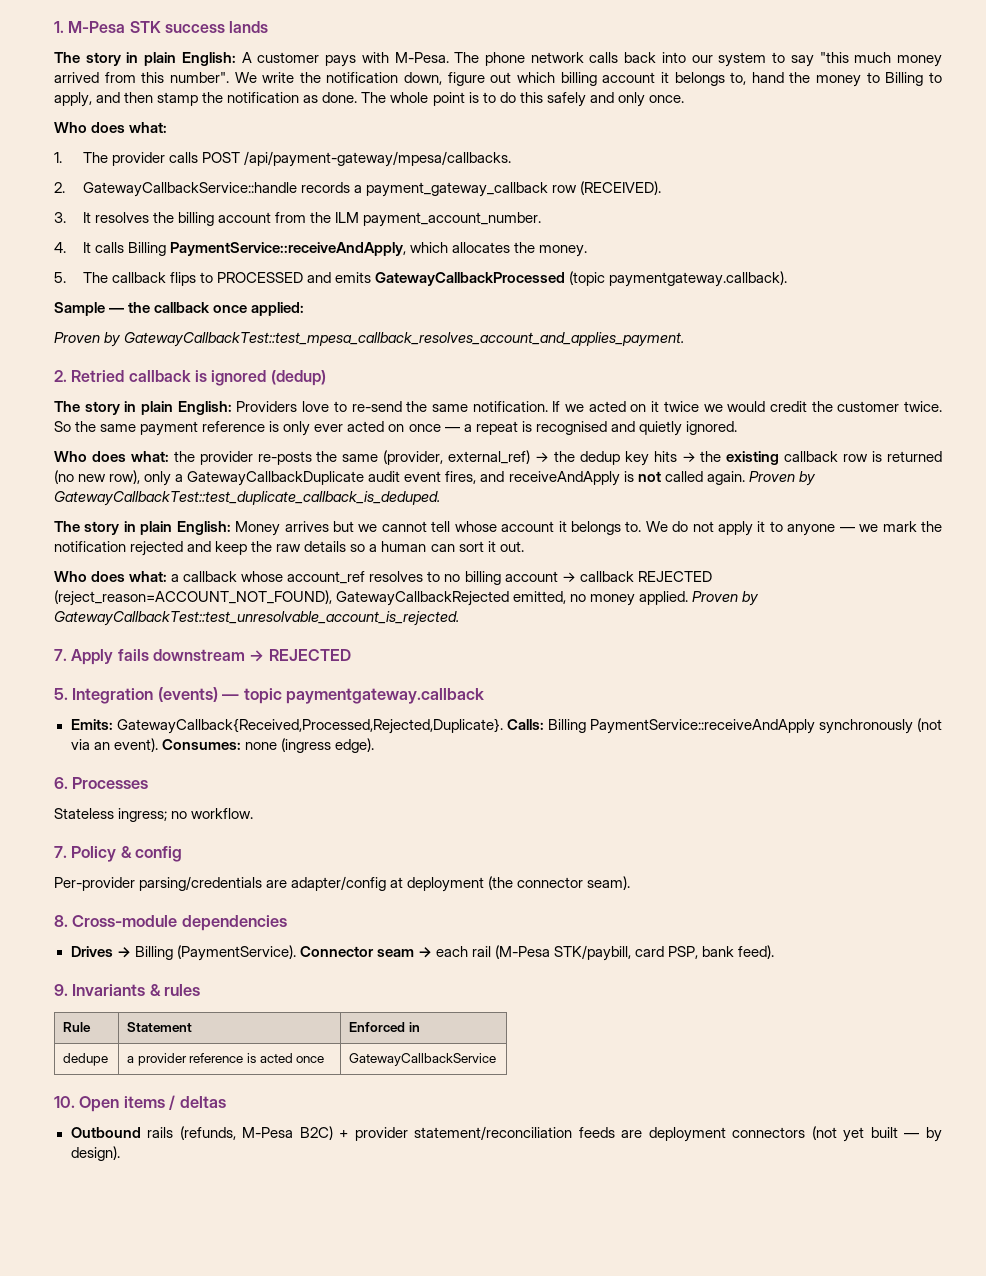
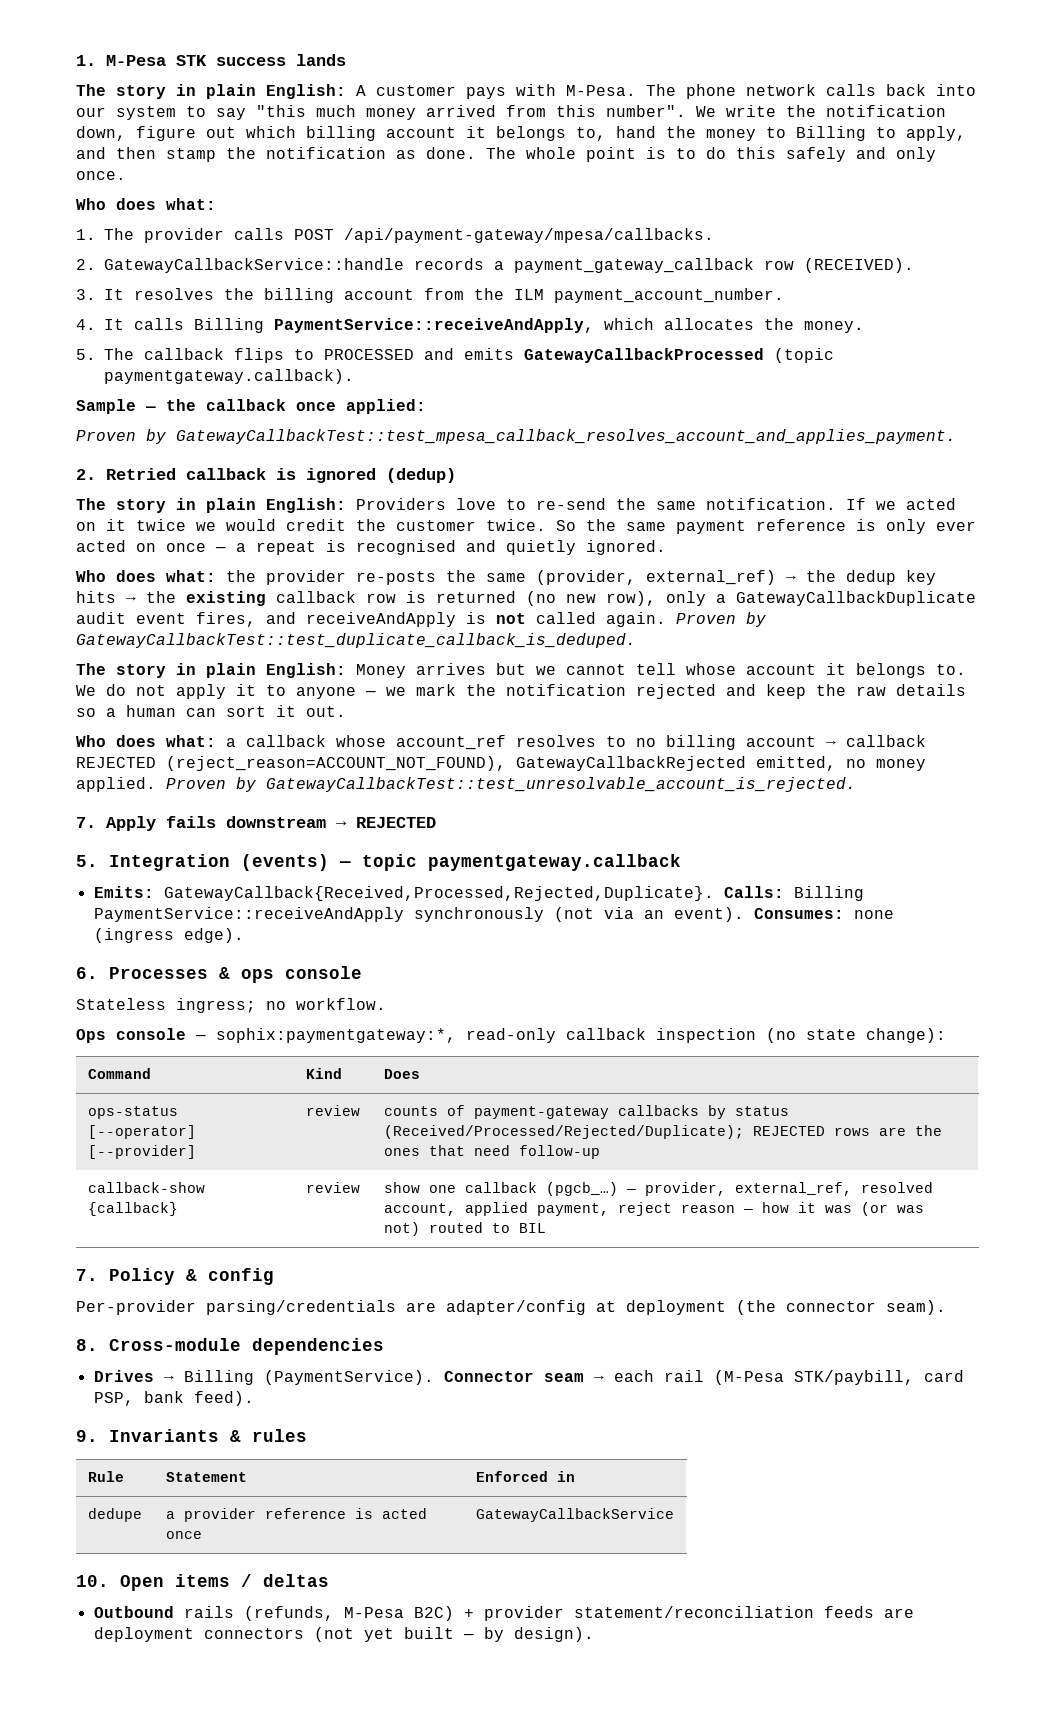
- 6. Processes
+ 6. Processes & ops console
+ Ops console — sophix:paymentgateway:*, read-only callback inspection (no state change):
+ Command | Kind | Does
+ ops-status [--operator] [--provider] | review | counts of payment-gateway callbacks by status (Received/Processed/Rejected/Duplicate); REJECTED rows are the ones that need follow-up
+ callback-show {callback} | review | show one callback (pgcb_…) — provider, external_ref, resolved account, applied payment, reject reason — how it was (or was not) routed to BIL

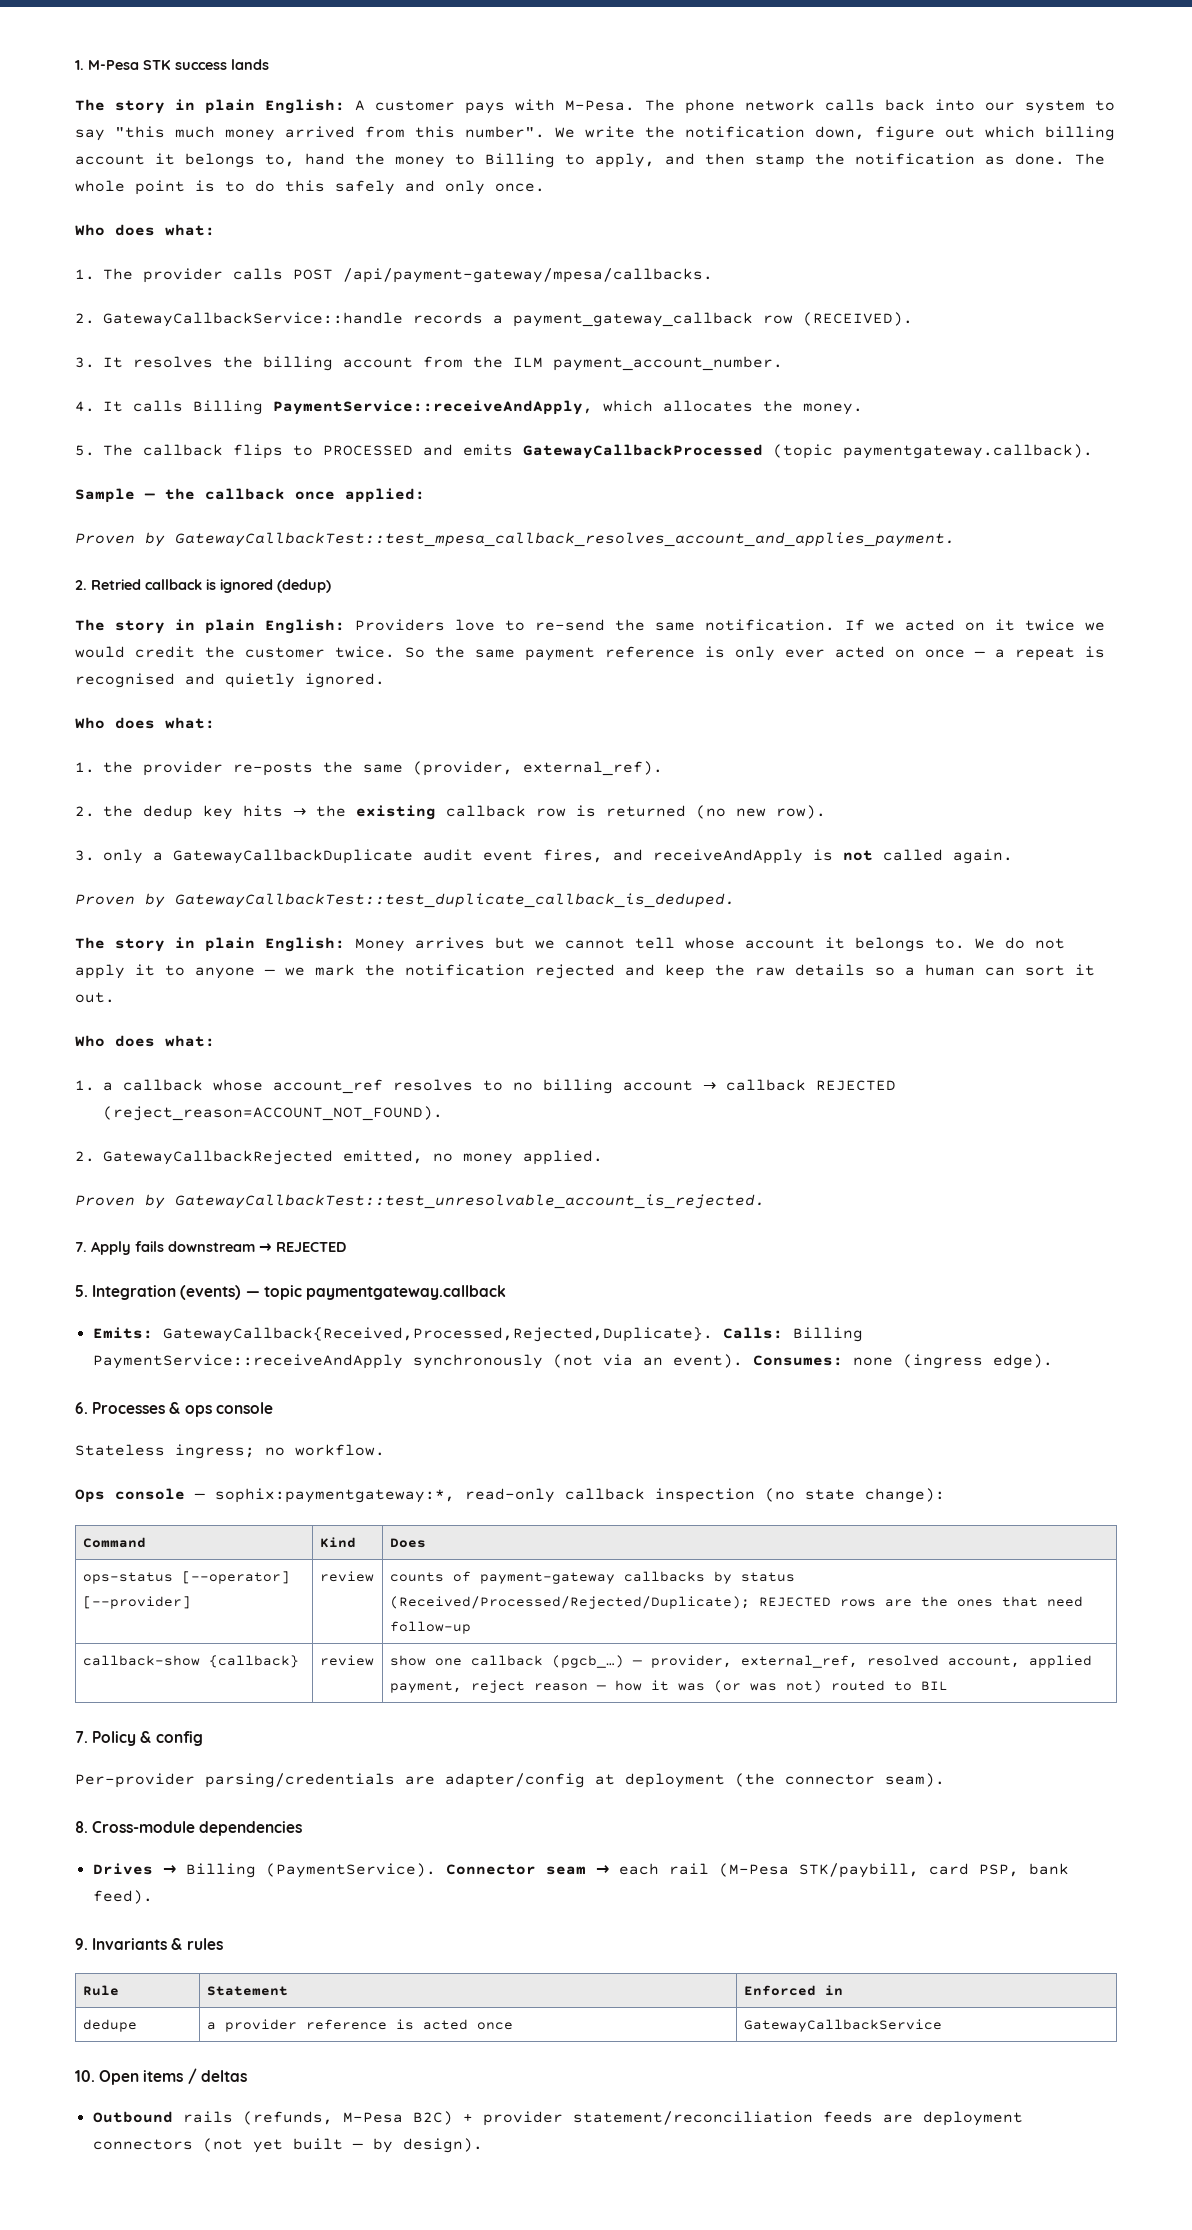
  So the same payment reference is only ever acted on once — a repeat is recognised and quietly ignored.
- Who does what: the provider re-posts the same (provider, external_ref) → the dedup key hits → the existing callback row is returned (no new row), only a GatewayCallbackDuplicate audit event fires, and receiveAndApply is not called again. Proven by GatewayCallbackTest::test_duplicate_callback_is_deduped.
+ Who does what:
+ 1. the provider re-posts the same (provider, external_ref).
+ 2. the dedup key hits → the existing callback row is returned (no new row).
+ 3. only a GatewayCallbackDuplicate audit event fires, and receiveAndApply is not called again.
+ Proven by GatewayCallbackTest::test_duplicate_callback_is_deduped.
  We do not apply it to anyone — we mark the notification rejected and keep the raw details so a human can sort it out.
- Who does what: a callback whose account_ref resolves to no billing account → callback REJECTED (reject_reason=ACCOUNT_NOT_FOUND), GatewayCallbackRejected emitted, no money applied. Proven by GatewayCallbackTest::test_unresolvable_account_is_rejected.
+ Who does what:
+ 1. a callback whose account_ref resolves to no billing account → callback REJECTED (reject_reason=ACCOUNT_NOT_FOUND).
+ 2. GatewayCallbackRejected emitted, no money applied.
+ Proven by GatewayCallbackTest::test_unresolvable_account_is_rejected.

